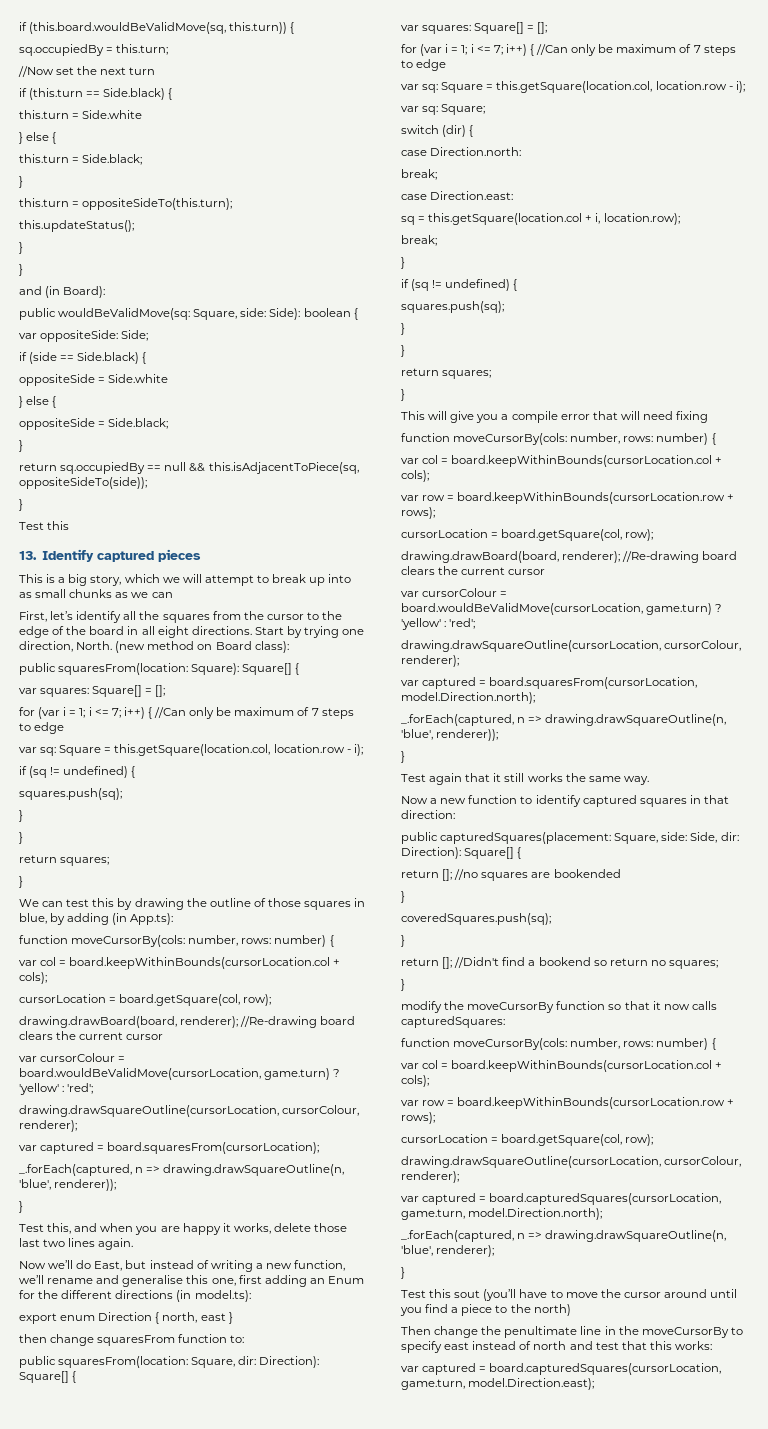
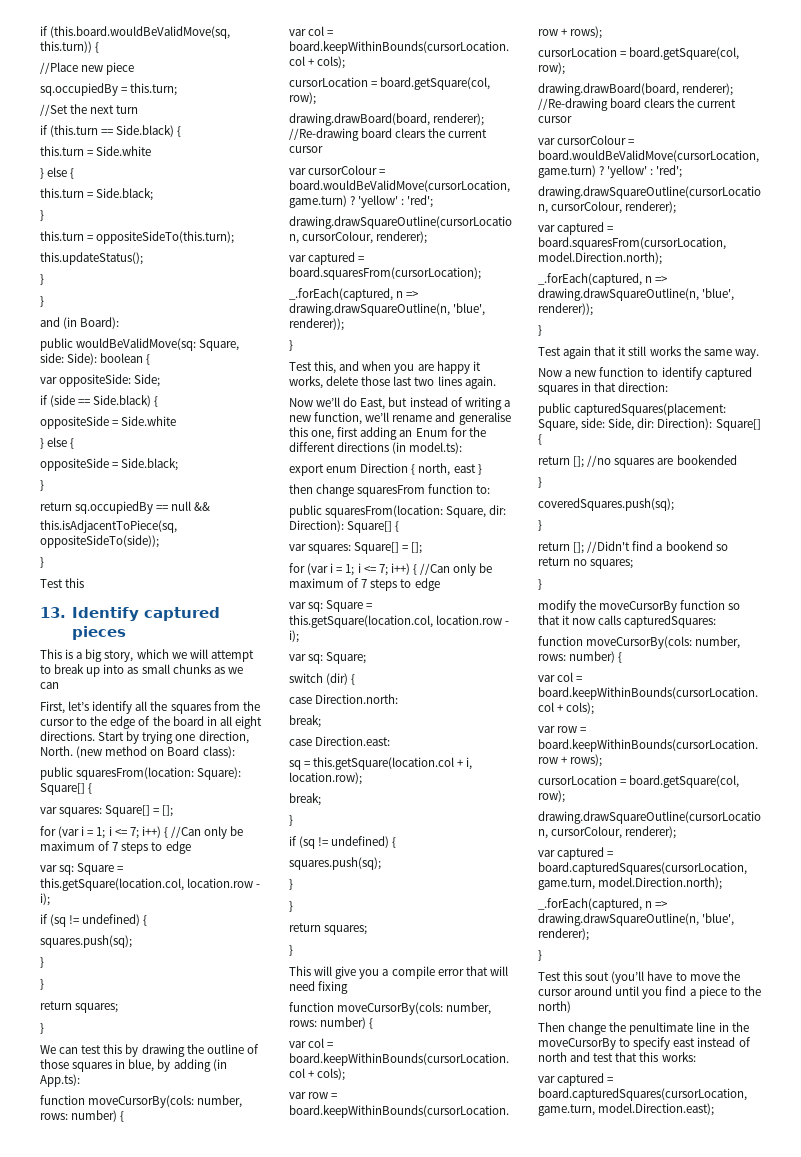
+ //Place new piece
- //Now set the next turn
+ //Set the next turn
- return sq.occupiedBy == null && this.isAdjacentToPiece(sq, oppositeSideTo(side));
+ return sq.occupiedBy == null &&
+ this.isAdjacentToPiece(sq, oppositeSideTo(side));

